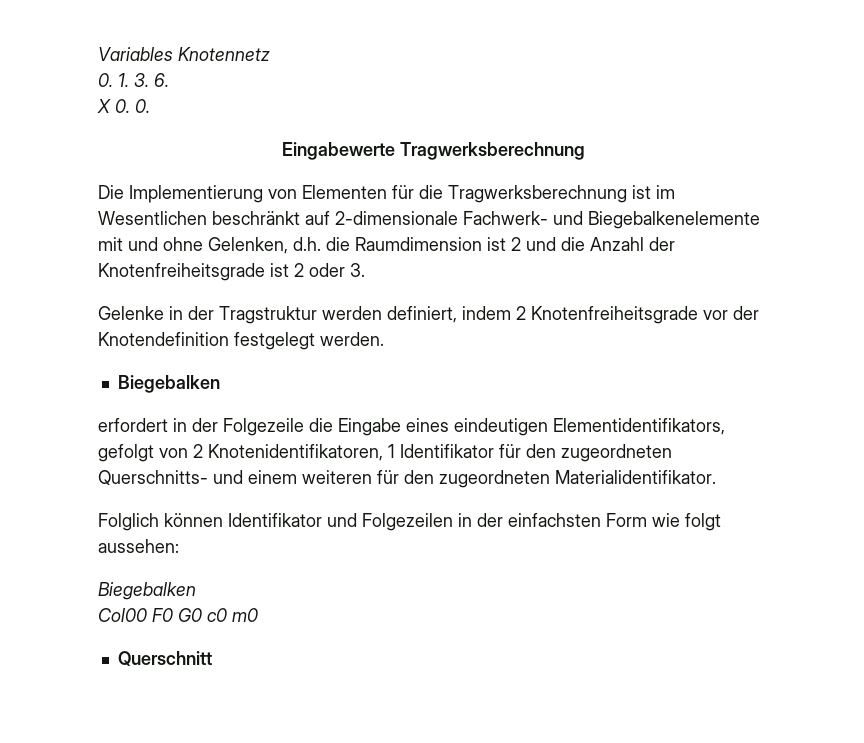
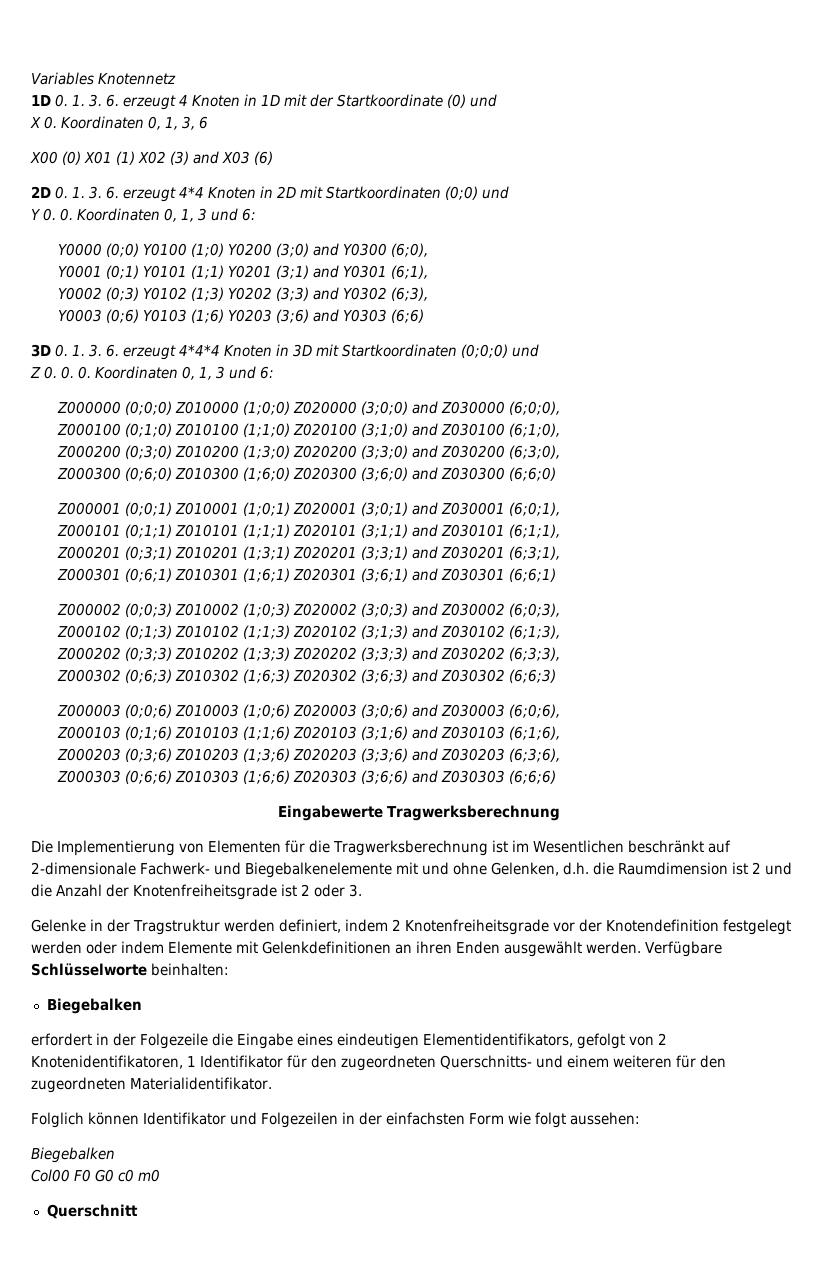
- 0. 1. 3. 6.
- X 0. 0.
+ 1D 0. 1. 3. 6. erzeugt 4 Knoten in 1D mit der Startkoordinate (0) und
+ X 0. Koordinaten 0, 1, 3, 6
+ X00 (0) X01 (1) X02 (3) and X03 (6)
+ 2D 0. 1. 3. 6. erzeugt 4*4 Knoten in 2D mit Startkoordinaten (0;0) und
+ Y 0. 0. Koordinaten 0, 1, 3 und 6:
+ Y0000 (0;0) Y0100 (1;0) Y0200 (3;0) and Y0300 (6;0),
+ Y0001 (0;1) Y0101 (1;1) Y0201 (3;1) and Y0301 (6;1),
+ Y0002 (0;3) Y0102 (1;3) Y0202 (3;3) and Y0302 (6;3),
+ Y0003 (0;6) Y0103 (1;6) Y0203 (3;6) and Y0303 (6;6)
+ 3D 0. 1. 3. 6. erzeugt 4*4*4 Knoten in 3D mit Startkoordinaten (0;0;0) und
+ Z 0. 0. 0. Koordinaten 0, 1, 3 und 6:
+ Z000000 (0;0;0) Z010000 (1;0;0) Z020000 (3;0;0) and Z030000 (6;0;0),
+ Z000100 (0;1;0) Z010100 (1;1;0) Z020100 (3;1;0) and Z030100 (6;1;0),
+ Z000200 (0;3;0) Z010200 (1;3;0) Z020200 (3;3;0) and Z030200 (6;3;0),
+ Z000300 (0;6;0) Z010300 (1;6;0) Z020300 (3;6;0) and Z030300 (6;6;0)
+ Z000001 (0;0;1) Z010001 (1;0;1) Z020001 (3;0;1) and Z030001 (6;0;1),
+ Z000101 (0;1;1) Z010101 (1;1;1) Z020101 (3;1;1) and Z030101 (6;1;1),
+ Z000201 (0;3;1) Z010201 (1;3;1) Z020201 (3;3;1) and Z030201 (6;3;1),
+ Z000301 (0;6;1) Z010301 (1;6;1) Z020301 (3;6;1) and Z030301 (6;6;1)
+ Z000002 (0;0;3) Z010002 (1;0;3) Z020002 (3;0;3) and Z030002 (6;0;3),
+ Z000102 (0;1;3) Z010102 (1;1;3) Z020102 (3;1;3) and Z030102 (6;1;3),
+ Z000202 (0;3;3) Z010202 (1;3;3) Z020202 (3;3;3) and Z030202 (6;3;3),
+ Z000302 (0;6;3) Z010302 (1;6;3) Z020302 (3;6;3) and Z030302 (6;6;3)
+ Z000003 (0;0;6) Z010003 (1;0;6) Z020003 (3;0;6) and Z030003 (6;0;6),
+ Z000103 (0;1;6) Z010103 (1;1;6) Z020103 (3;1;6) and Z030103 (6;1;6),
+ Z000203 (0;3;6) Z010203 (1;3;6) Z020203 (3;3;6) and Z030203 (6;3;6),
+ Z000303 (0;6;6) Z010303 (1;6;6) Z020303 (3;6;6) and Z030303 (6;6;6)
- Gelenke in der Tragstruktur werden definiert, indem 2 Knotenfreiheitsgrade vor der Knotendefinition festgelegt werden.
+ Gelenke in der Tragstruktur werden definiert, indem 2 Knotenfreiheitsgrade vor der Knotendefinition festgelegt werden oder indem Elemente mit Gelenkdefinitionen an ihren Enden ausgewählt werden. Verfügbare Schlüsselworte beinhalten:

